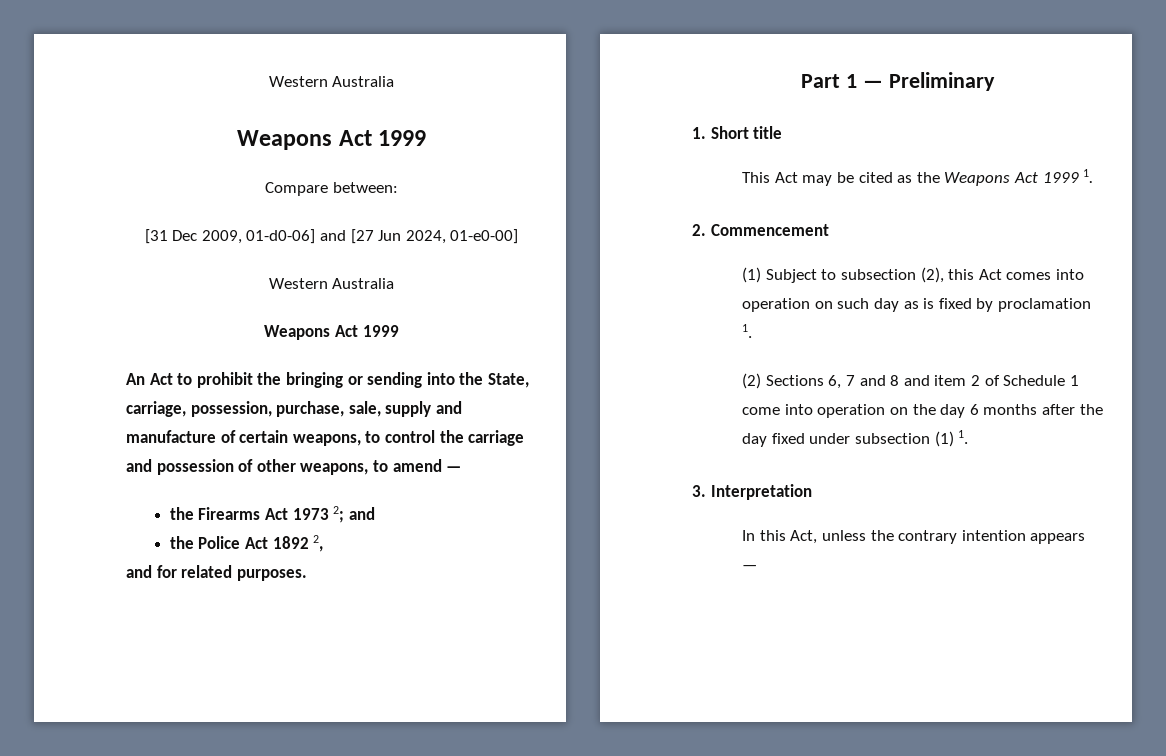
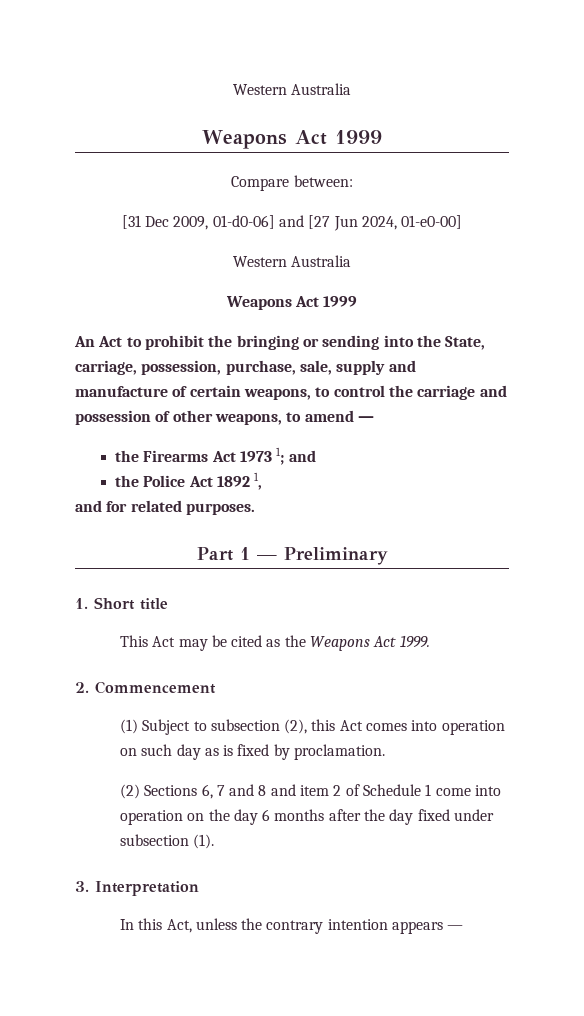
- the Firearms Act 1973 2; and
+ the Firearms Act 1973 1; and
- the Police Act 1892 2,
+ the Police Act 1892 1,
- This Act may be cited as the Weapons Act 1999 1.
+ This Act may be cited as the Weapons Act 1999.
- (1) Subject to subsection (2), this Act comes into operation on such day as is fixed by proclamation 1.
+ (1) Subject to subsection (2), this Act comes into operation on such day as is fixed by proclamation.
- (2) Sections 6, 7 and 8 and item 2 of Schedule 1 come into operation on the day 6 months after the day fixed under subsection (1) 1.
+ (2) Sections 6, 7 and 8 and item 2 of Schedule 1 come into operation on the day 6 months after the day fixed under subsection (1).

